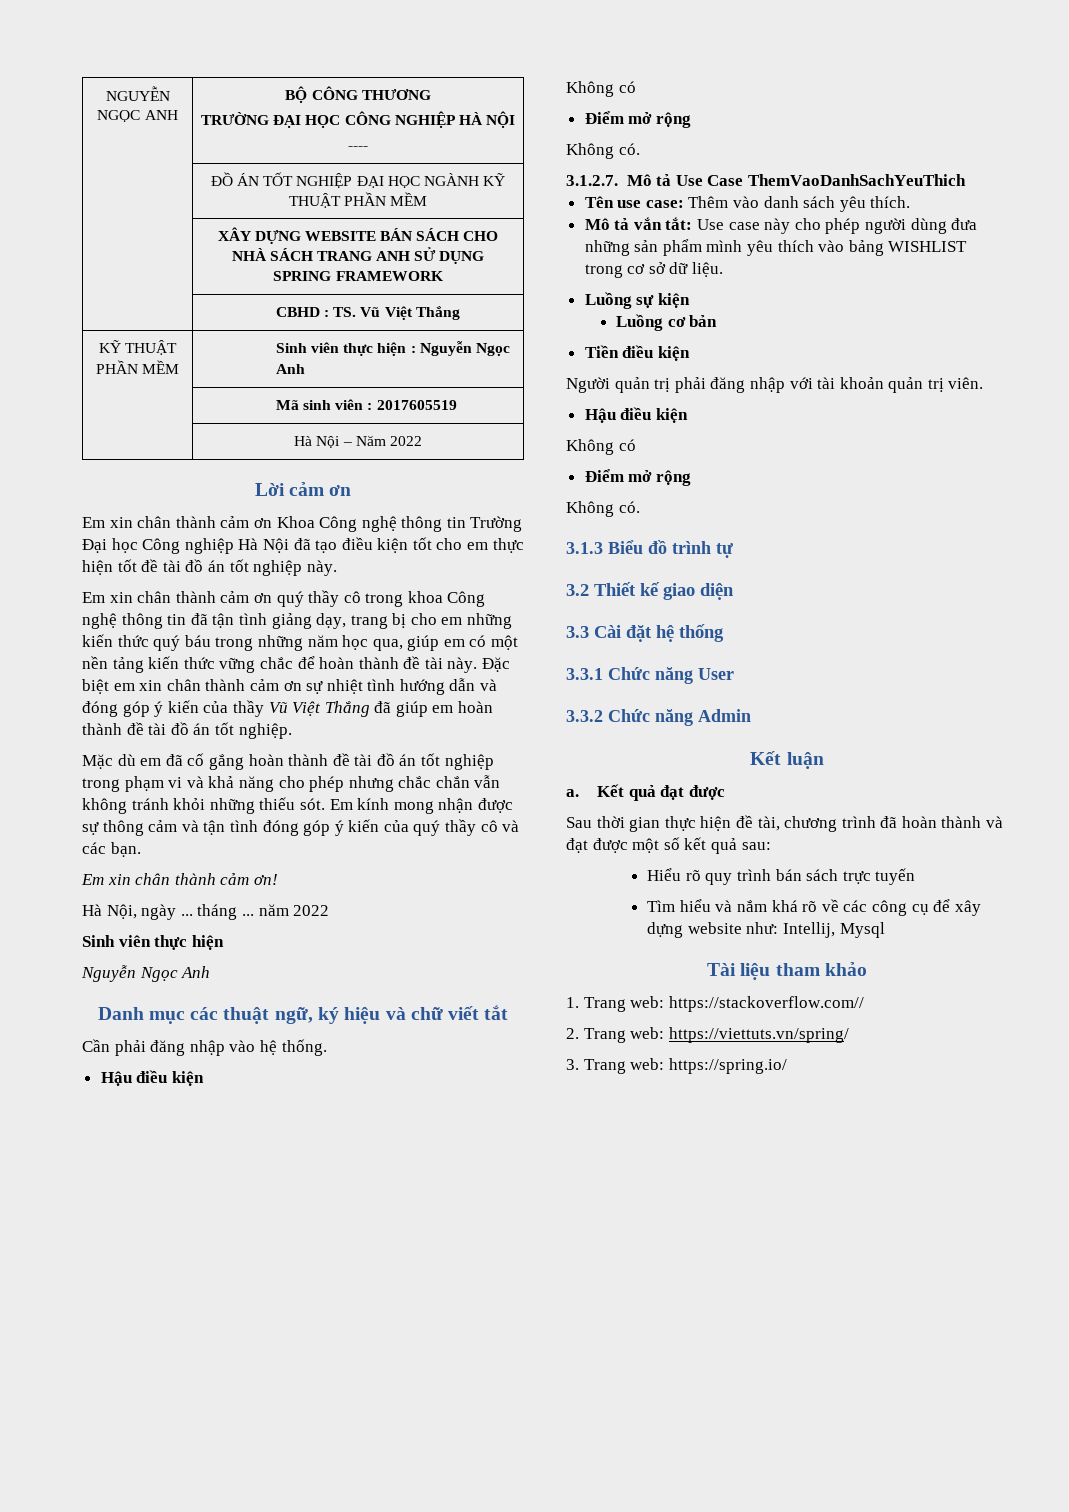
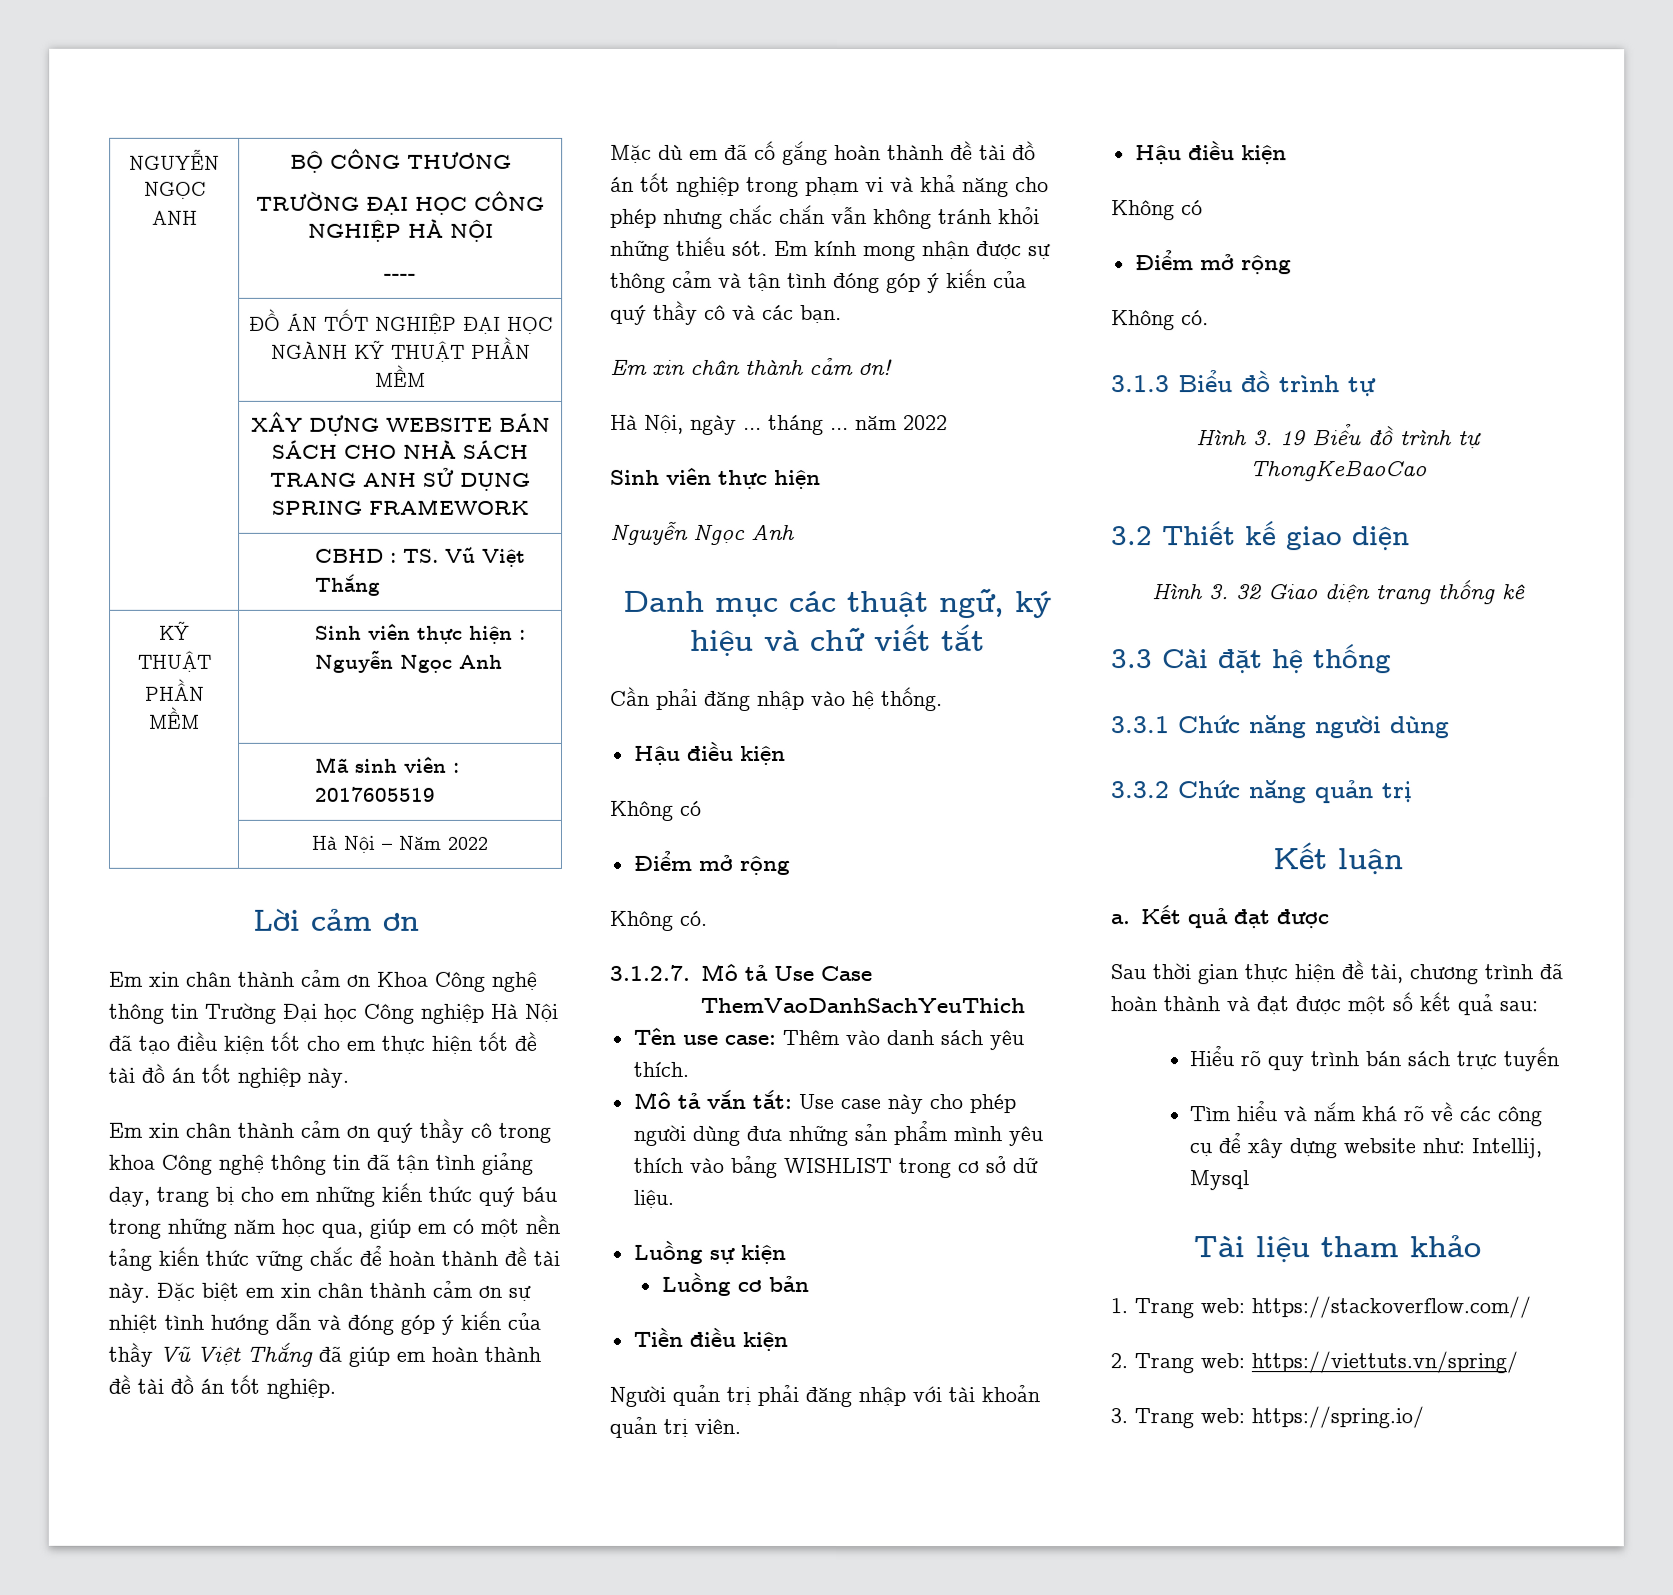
+ Hình 3. 19 Biểu đồ trình tự ThongKeBaoCao
+ Hình 3. 32 Giao diện trang thống kê
- 3.3.1 Chức năng User
+ 3.3.1 Chức năng người dùng
- 3.3.2 Chức năng Admin
+ 3.3.2 Chức năng quản trị

